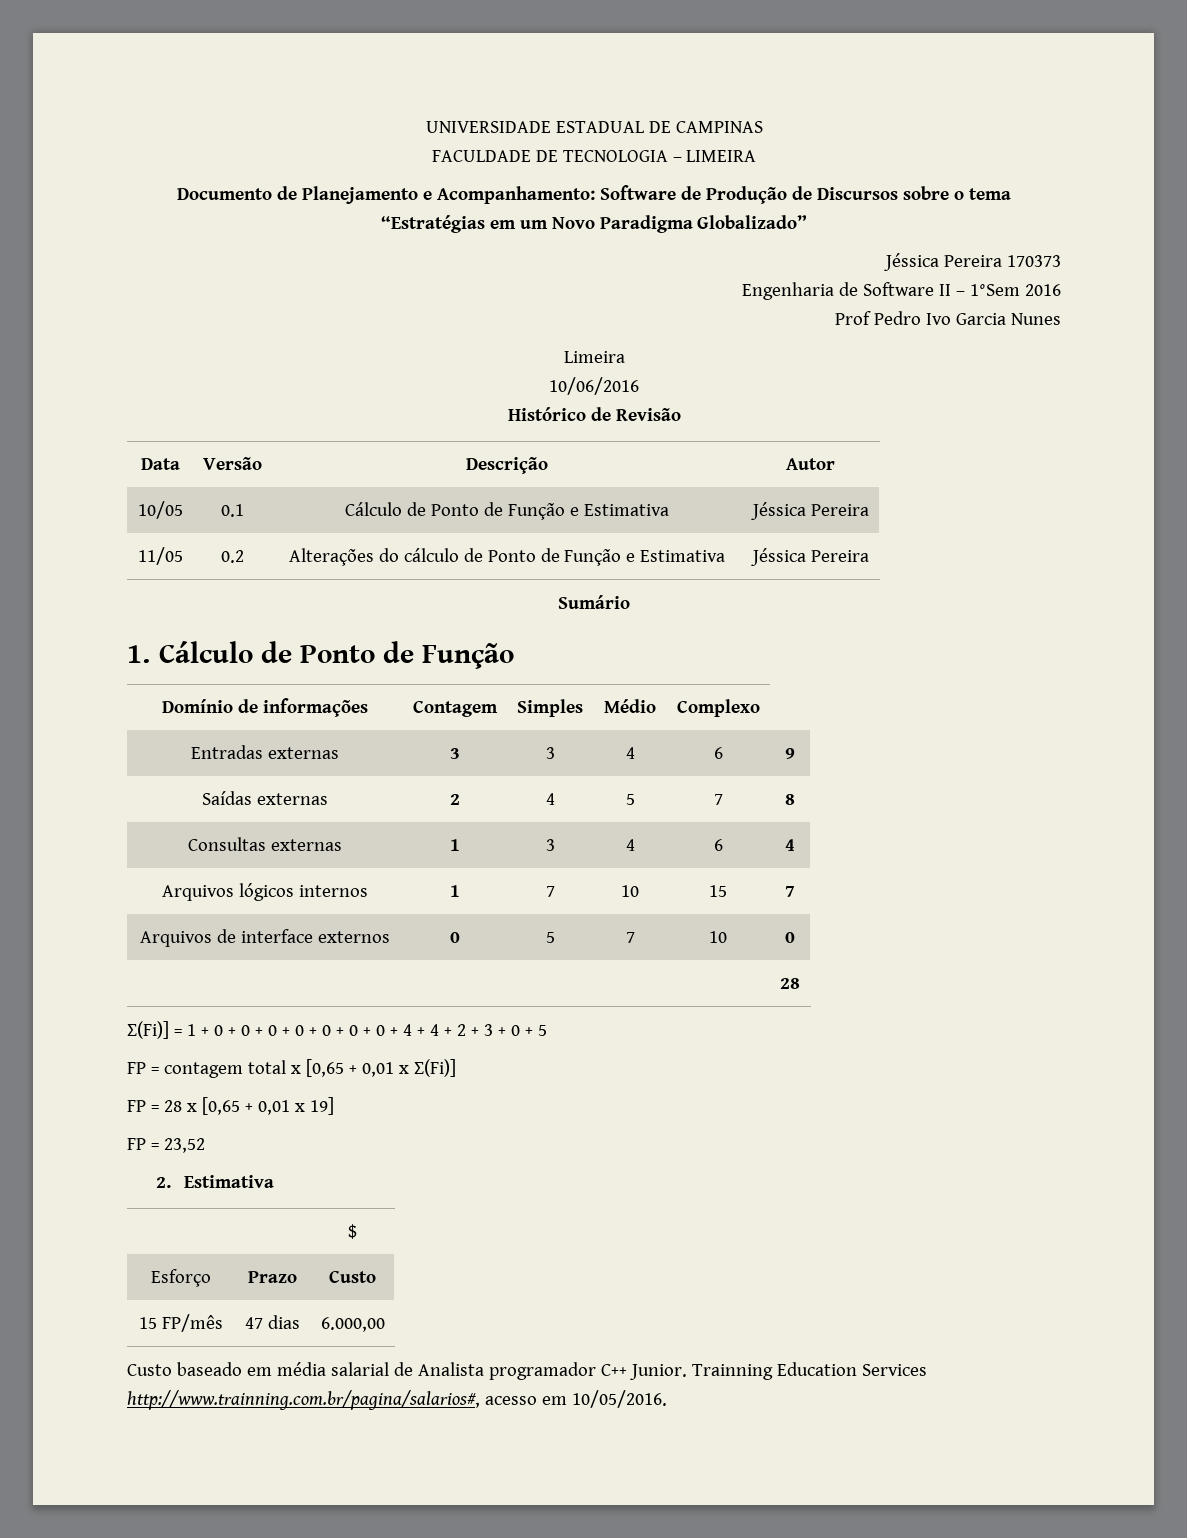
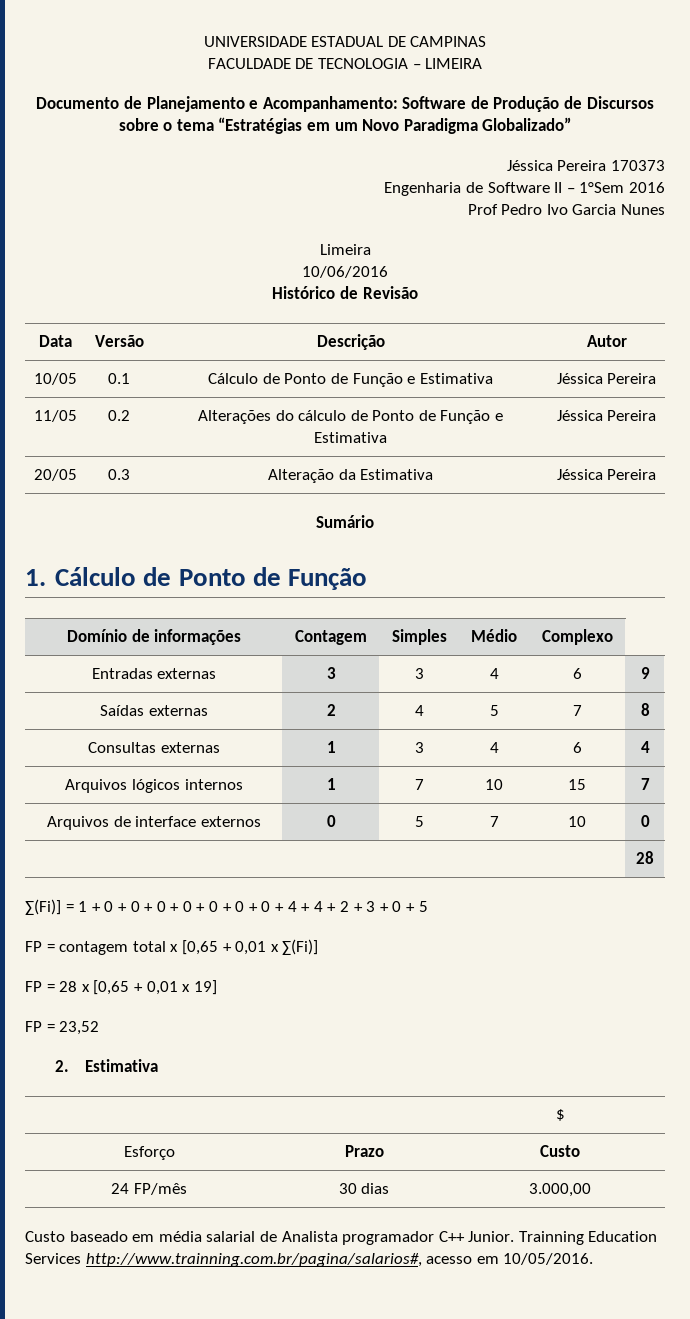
+ 20/05 | 0.3 | Alteração da Estimativa | Jéssica Pereira
- 15 FP/mês | 47 dias | 6.000,00
+ 24 FP/mês | 30 dias | 3.000,00

